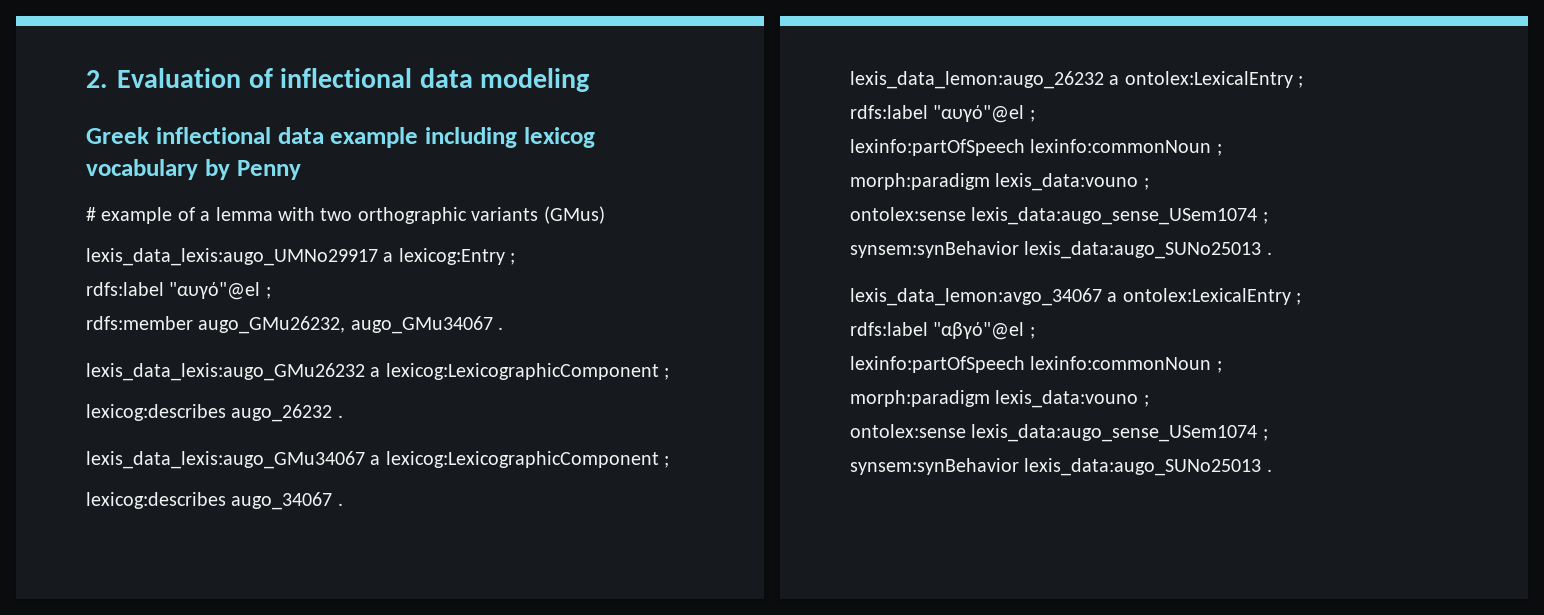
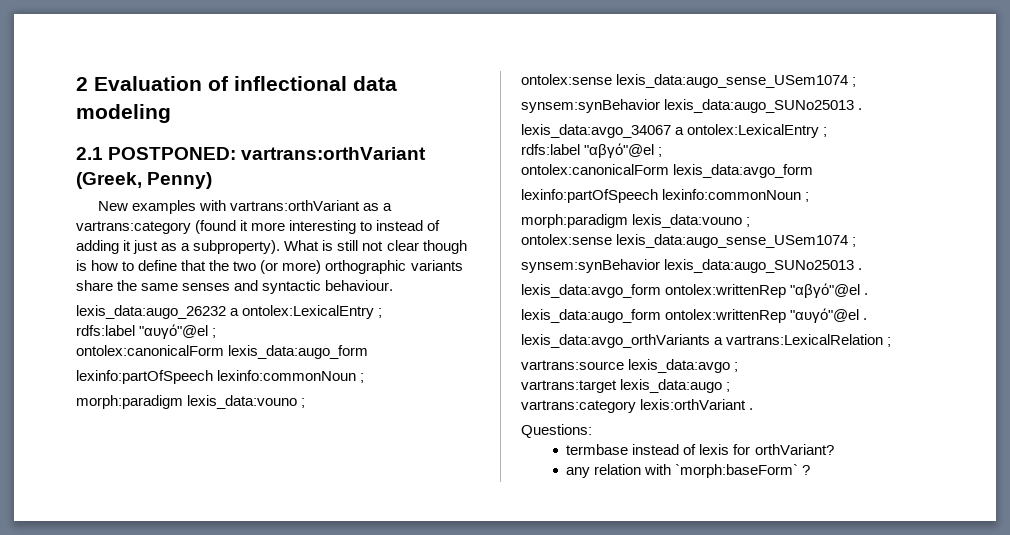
- 2. Evaluation of inflectional data modeling
+ 2 Evaluation of inflectional data modeling
- Greek inflectional data example including lexicog vocabulary by Penny
- # example of a lemma with two orthographic variants (GMus)
- lexis_data_lexis:augo_UMNo29917 a lexicog:Entry ;
- rdfs:label "αυγό"@el ;
- rdfs:member augo_GMu26232, augo_GMu34067 .
- lexis_data_lexis:augo_GMu26232 a lexicog:LexicographicComponent ;
- lexicog:describes augo_26232 .
- lexis_data_lexis:augo_GMu34067 a lexicog:LexicographicComponent ;
- lexicog:describes augo_34067 .
- lexis_data_lemon:augo_26232 a ontolex:LexicalEntry ;
+ 2.1 POSTPONED: vartrans:orthVariant (Greek, Penny)
+ New examples with vartrans:orthVariant as a vartrans:category (found it more interesting to instead of adding it just as a subproperty). What is still not clear though is how to define that the two (or more) orthographic variants share the same senses and syntactic behaviour.
+ lexis_data:augo_26232 a ontolex:LexicalEntry ;
+ ontolex:canonicalForm lexis_data:augo_form
- lexis_data_lemon:avgo_34067 a ontolex:LexicalEntry ;
+ lexis_data:avgo_34067 a ontolex:LexicalEntry ;
+ ontolex:canonicalForm lexis_data:avgo_form
+ lexis_data:avgo_form ontolex:writtenRep "αβγό"@el .
+ lexis_data:augo_form ontolex:writtenRep "αυγό"@el .
+ lexis_data:avgo_orthVariants a vartrans:LexicalRelation ;
+ vartrans:source lexis_data:avgo ;
+ vartrans:target lexis_data:augo ;
+ vartrans:category lexis:orthVariant .
+ Questions:
+ termbase instead of lexis for orthVariant?
+ any relation with `morph:baseForm` ?

